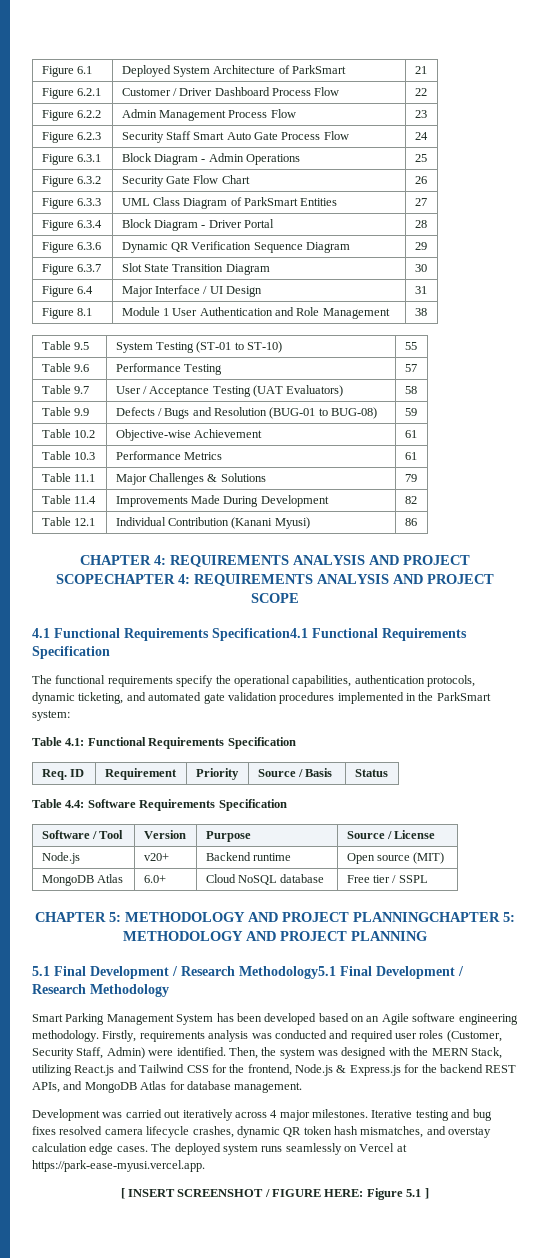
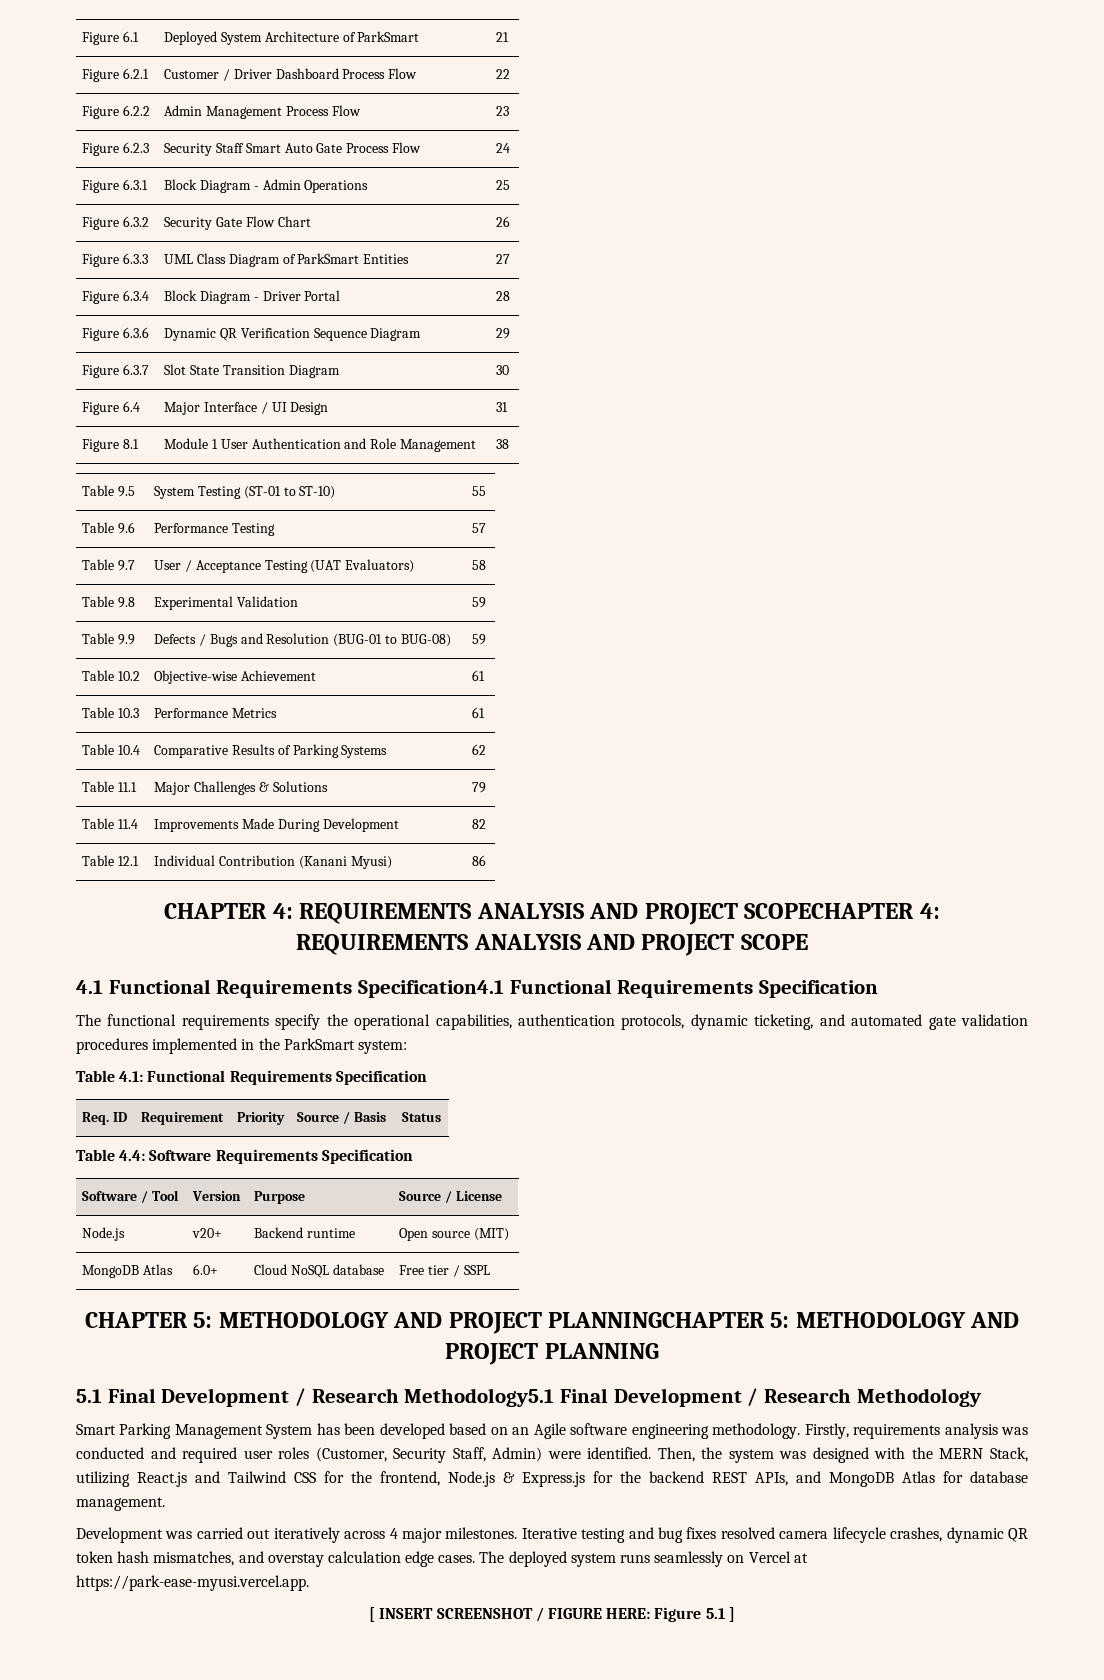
+ Table 9.8 | Experimental Validation | 59
+ Table 10.4 | Comparative Results of Parking Systems | 62

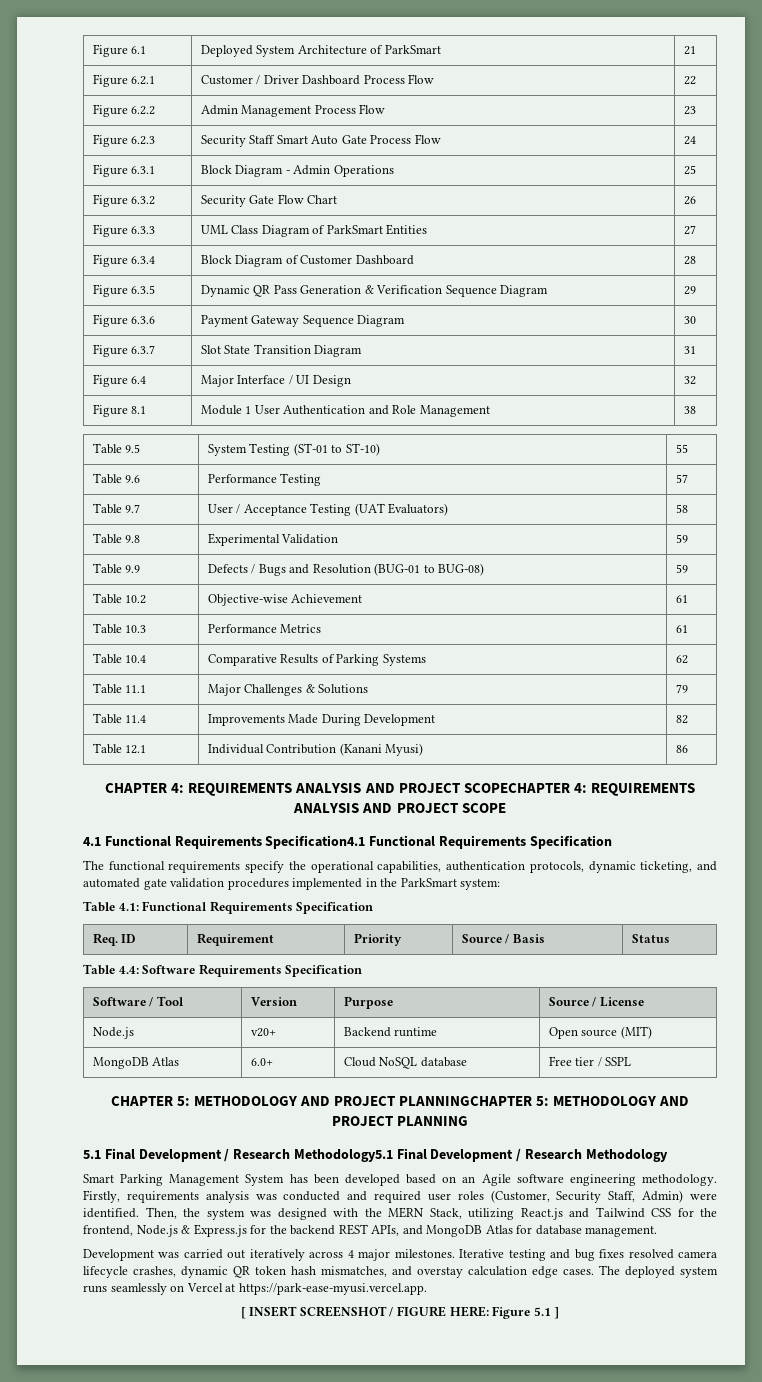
- Figure 6.3.4 | Block Diagram - Driver Portal | 28
+ Figure 6.3.4 | Block Diagram of Customer Dashboard | 28
- Figure 6.3.6 | Dynamic QR Verification Sequence Diagram | 29
+ Figure 6.3.5 | Dynamic QR Pass Generation & Verification Sequence Diagram | 29
+ Figure 6.3.6 | Payment Gateway Sequence Diagram | 30
- Figure 6.3.7 | Slot State Transition Diagram | 30
+ Figure 6.3.7 | Slot State Transition Diagram | 31
- Figure 6.4 | Major Interface / UI Design | 31
+ Figure 6.4 | Major Interface / UI Design | 32

